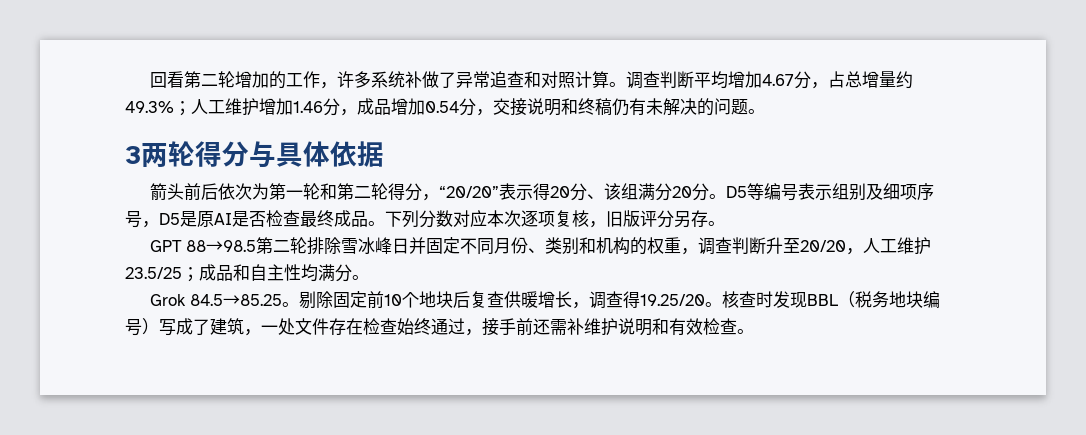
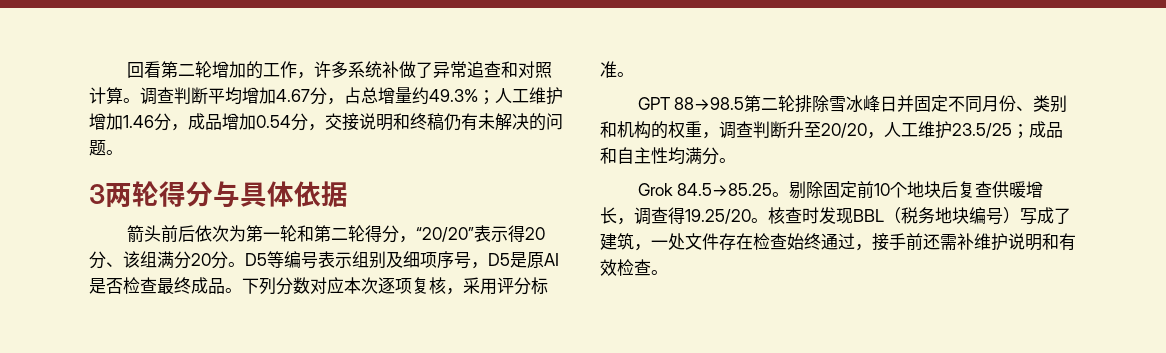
- 下列分数对应本次逐项复核，旧版评分另存。
+ 下列分数对应本次逐项复核，采用评分标准。

